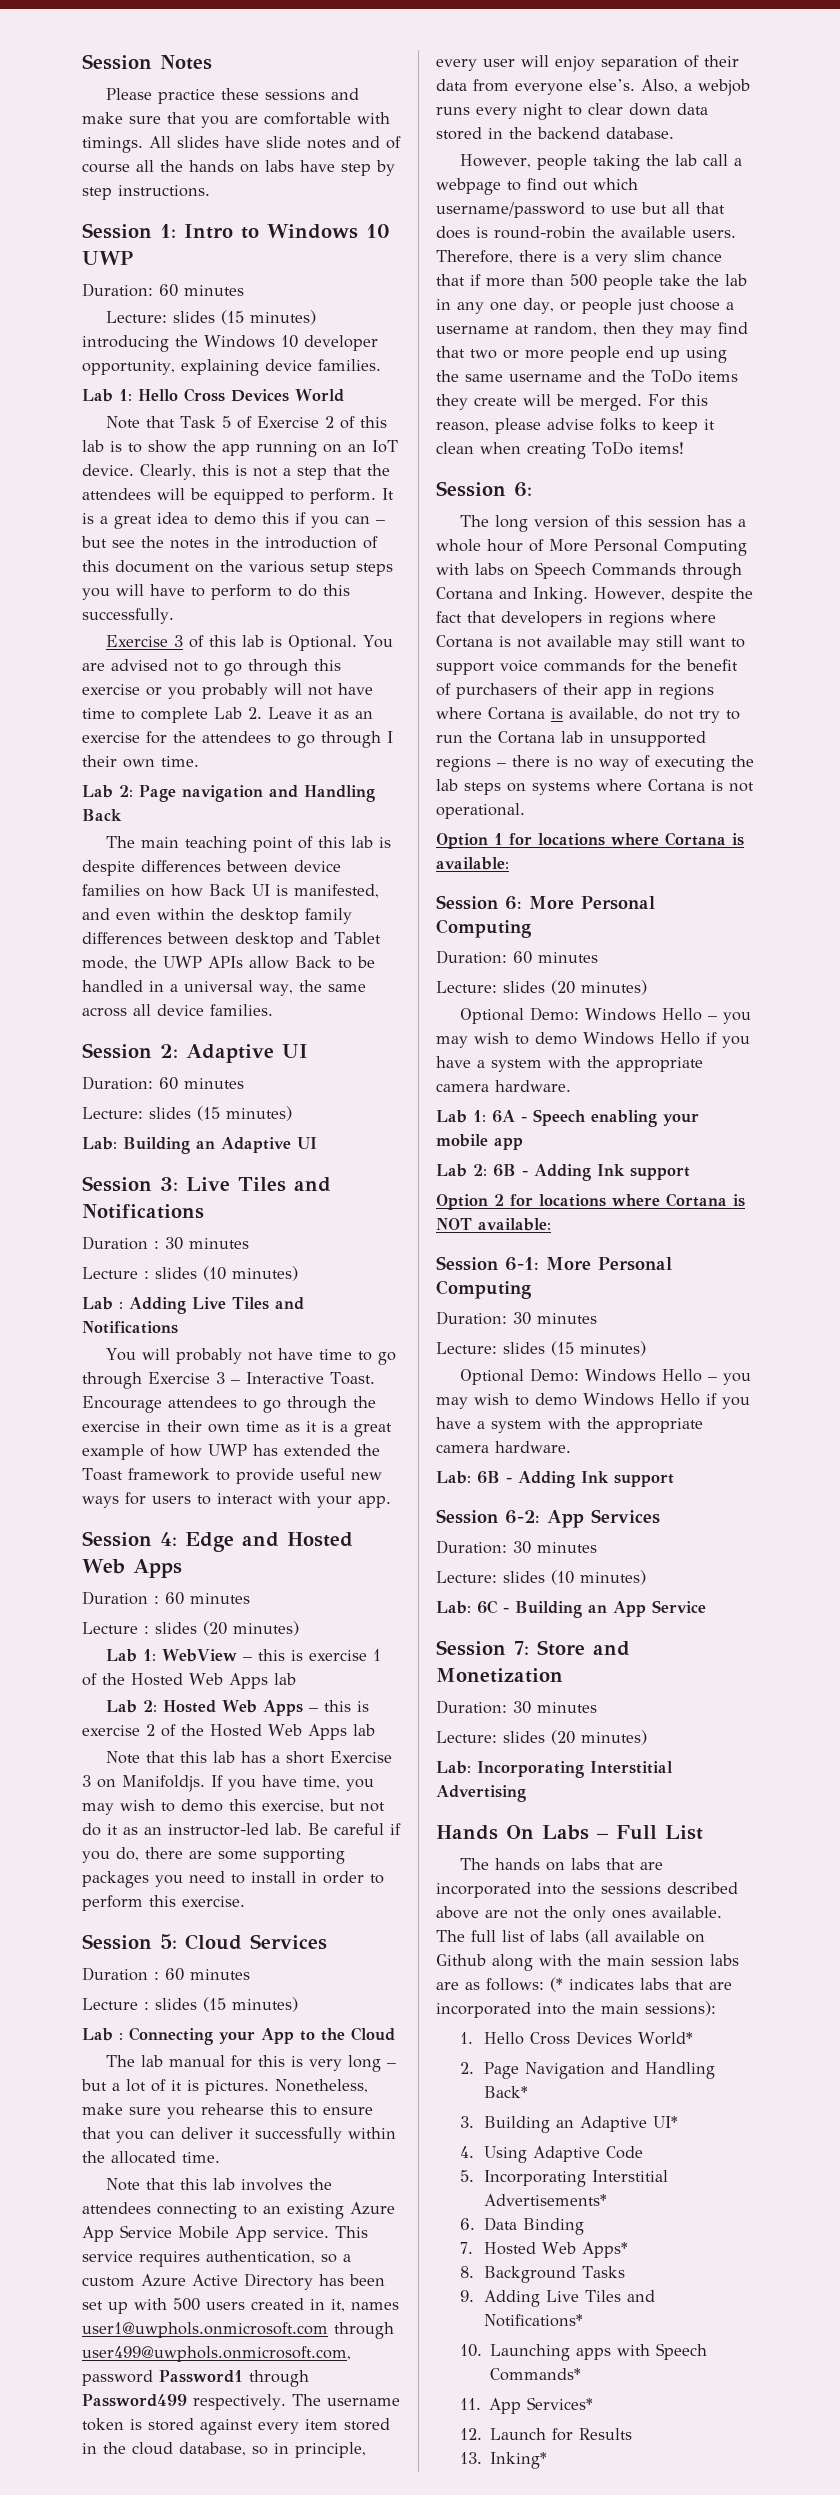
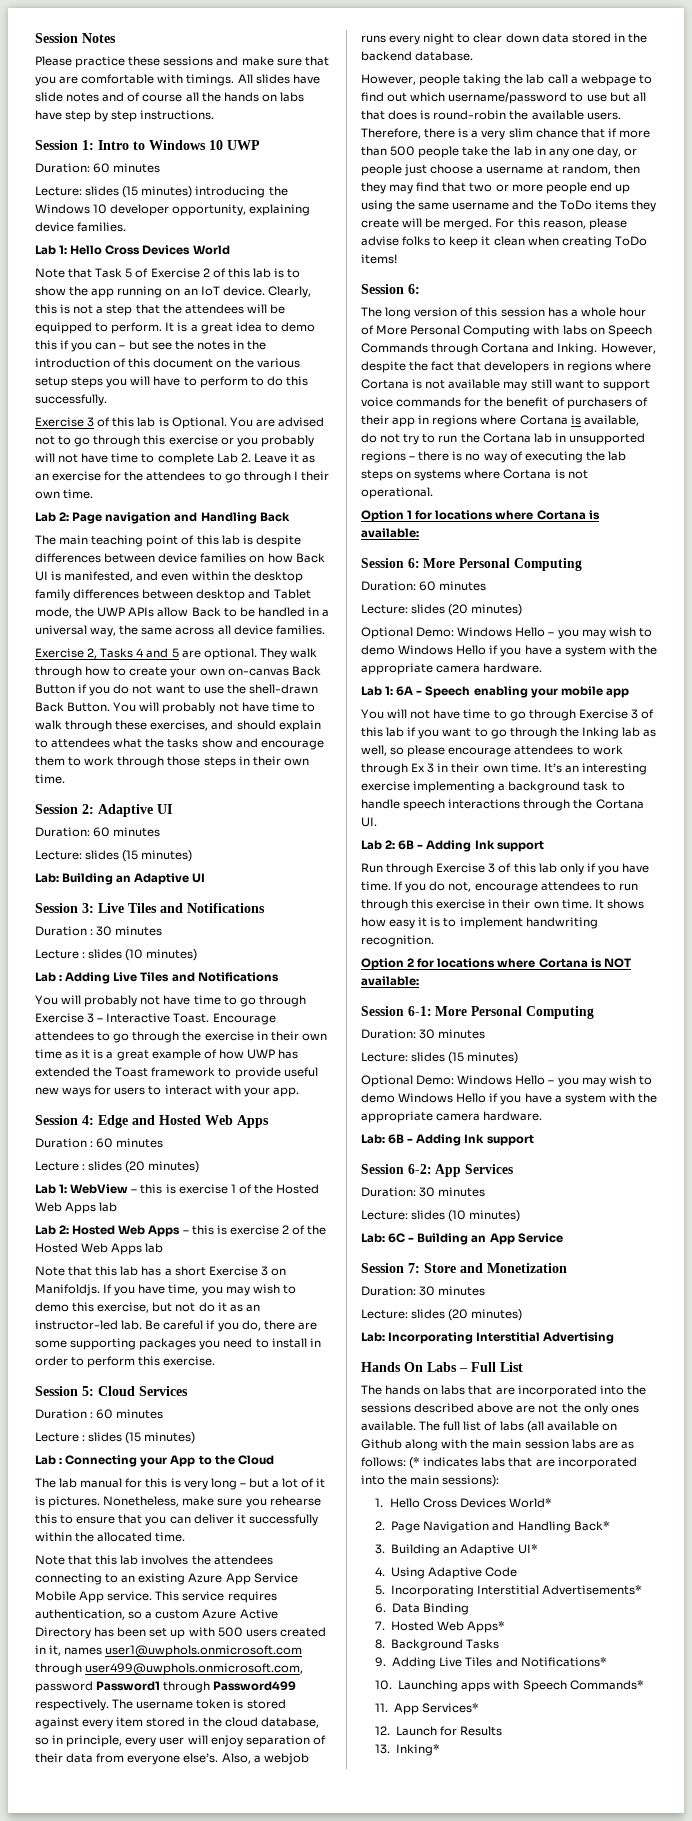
+ Exercise 2, Tasks 4 and 5 are optional. They walk through how to create your own on-canvas Back Button if you do not want to use the shell-drawn Back Button. You will probably not have time to walk through these exercises, and should explain to attendees what the tasks show and encourage them to work through those steps in their own time.
+ You will not have time to go through Exercise 3 of this lab if you want to go through the Inking lab as well, so please encourage attendees to work through Ex 3 in their own time. It’s an interesting exercise implementing a background task to handle speech interactions through the Cortana UI.
+ Run through Exercise 3 of this lab only if you have time. If you do not, encourage attendees to run through this exercise in their own time. It shows how easy it is to implement handwriting recognition.

